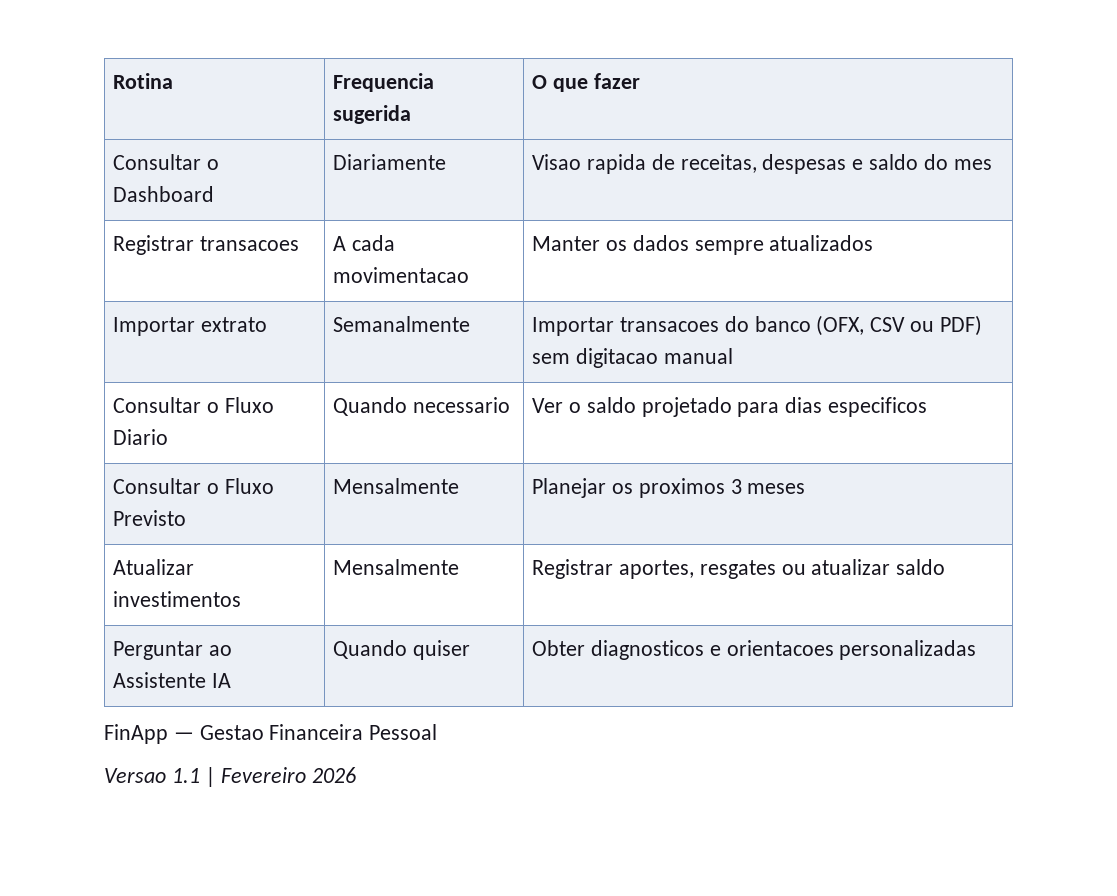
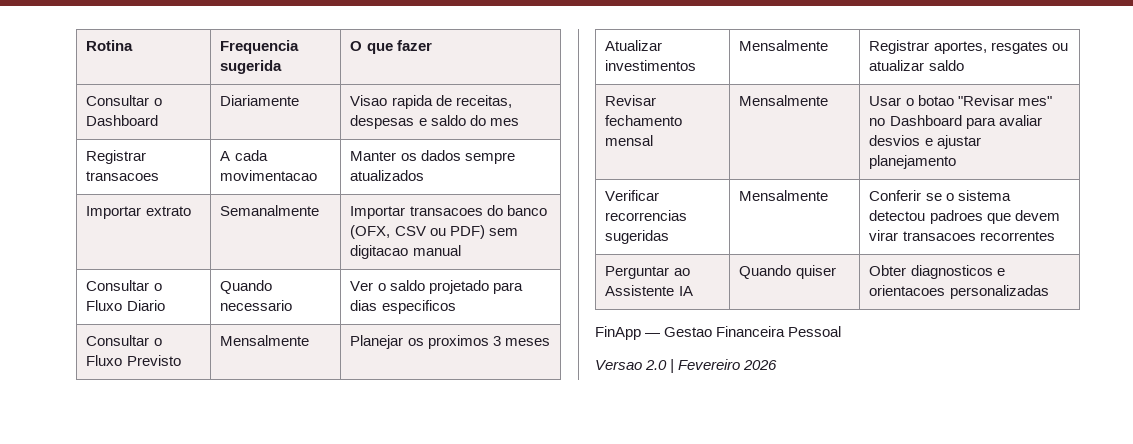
+ Revisar fechamento mensal | Mensalmente | Usar o botao "Revisar mes" no Dashboard para avaliar desvios e ajustar planejamento
+ Verificar recorrencias sugeridas | Mensalmente | Conferir se o sistema detectou padroes que devem virar transacoes recorrentes
- Versao 1.1 | Fevereiro 2026
+ Versao 2.0 | Fevereiro 2026

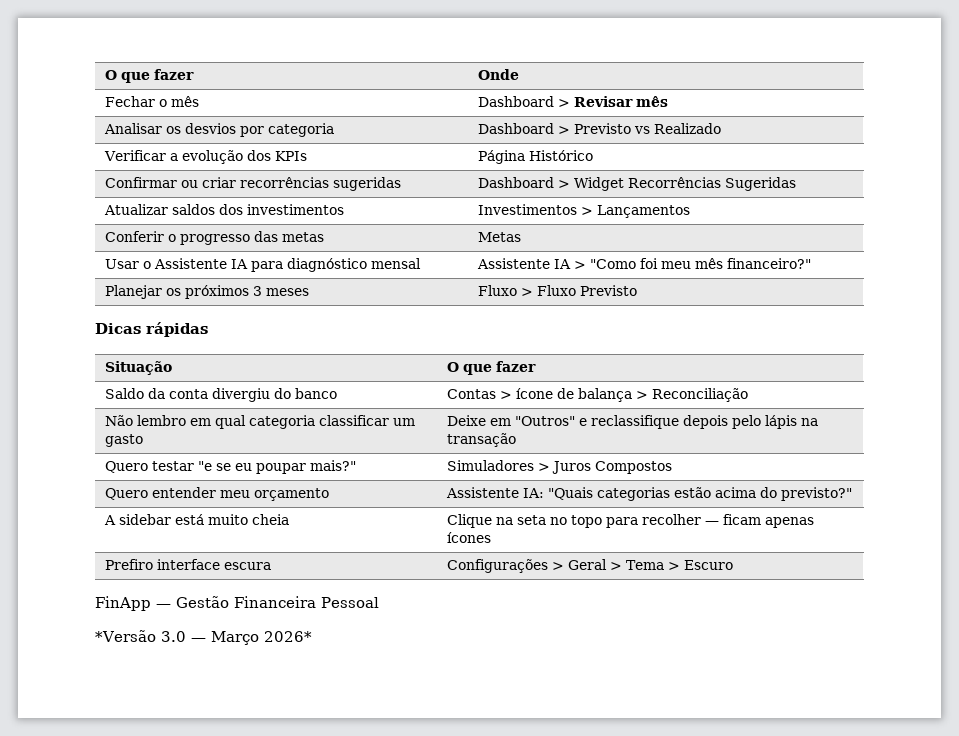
- Rotina | Frequencia sugerida | O que fazer
- Consultar o Dashboard | Diariamente | Visao rapida de receitas, despesas e saldo do mes
- Registrar transacoes | A cada movimentacao | Manter os dados sempre atualizados
- Importar extrato | Semanalmente | Importar transacoes do banco (OFX, CSV ou PDF) sem digitacao manual
- Consultar o Fluxo Diario | Quando necessario | Ver o saldo projetado para dias especificos
- Consultar o Fluxo Previsto | Mensalmente | Planejar os proximos 3 meses
- Atualizar investimentos | Mensalmente | Registrar aportes, resgates ou atualizar saldo
- Revisar fechamento mensal | Mensalmente | Usar o botao "Revisar mes" no Dashboard para avaliar desvios e ajustar planejamento
- Verificar recorrencias sugeridas | Mensalmente | Conferir se o sistema detectou padroes que devem virar transacoes recorrentes
- Perguntar ao Assistente IA | Quando quiser | Obter diagnosticos e orientacoes personalizadas
+ O que fazer | Onde
+ Fechar o mês | Dashboard > Revisar mês
+ Analisar os desvios por categoria | Dashboard > Previsto vs Realizado
+ Verificar a evolução dos KPIs | Página Histórico
+ Confirmar ou criar recorrências sugeridas | Dashboard > Widget Recorrências Sugeridas
+ Atualizar saldos dos investimentos | Investimentos > Lançamentos
+ Conferir o progresso das metas | Metas
+ Usar o Assistente IA para diagnóstico mensal | Assistente IA > "Como foi meu mês financeiro?"
+ Planejar os próximos 3 meses | Fluxo > Fluxo Previsto
+ Dicas rápidas
+ Situação | O que fazer
+ Saldo da conta divergiu do banco | Contas > ícone de balança > Reconciliação
+ Não lembro em qual categoria classificar um gasto | Deixe em "Outros" e reclassifique depois pelo lápis na transação
+ Quero testar "e se eu poupar mais?" | Simuladores > Juros Compostos
+ Quero entender meu orçamento | Assistente IA: "Quais categorias estão acima do previsto?"
+ A sidebar está muito cheia | Clique na seta no topo para recolher — ficam apenas ícones
+ Prefiro interface escura | Configurações > Geral > Tema > Escuro
- FinApp — Gestao Financeira Pessoal
+ FinApp — Gestão Financeira Pessoal
- Versao 2.0 | Fevereiro 2026
+ *Versão 3.0 — Março 2026*

